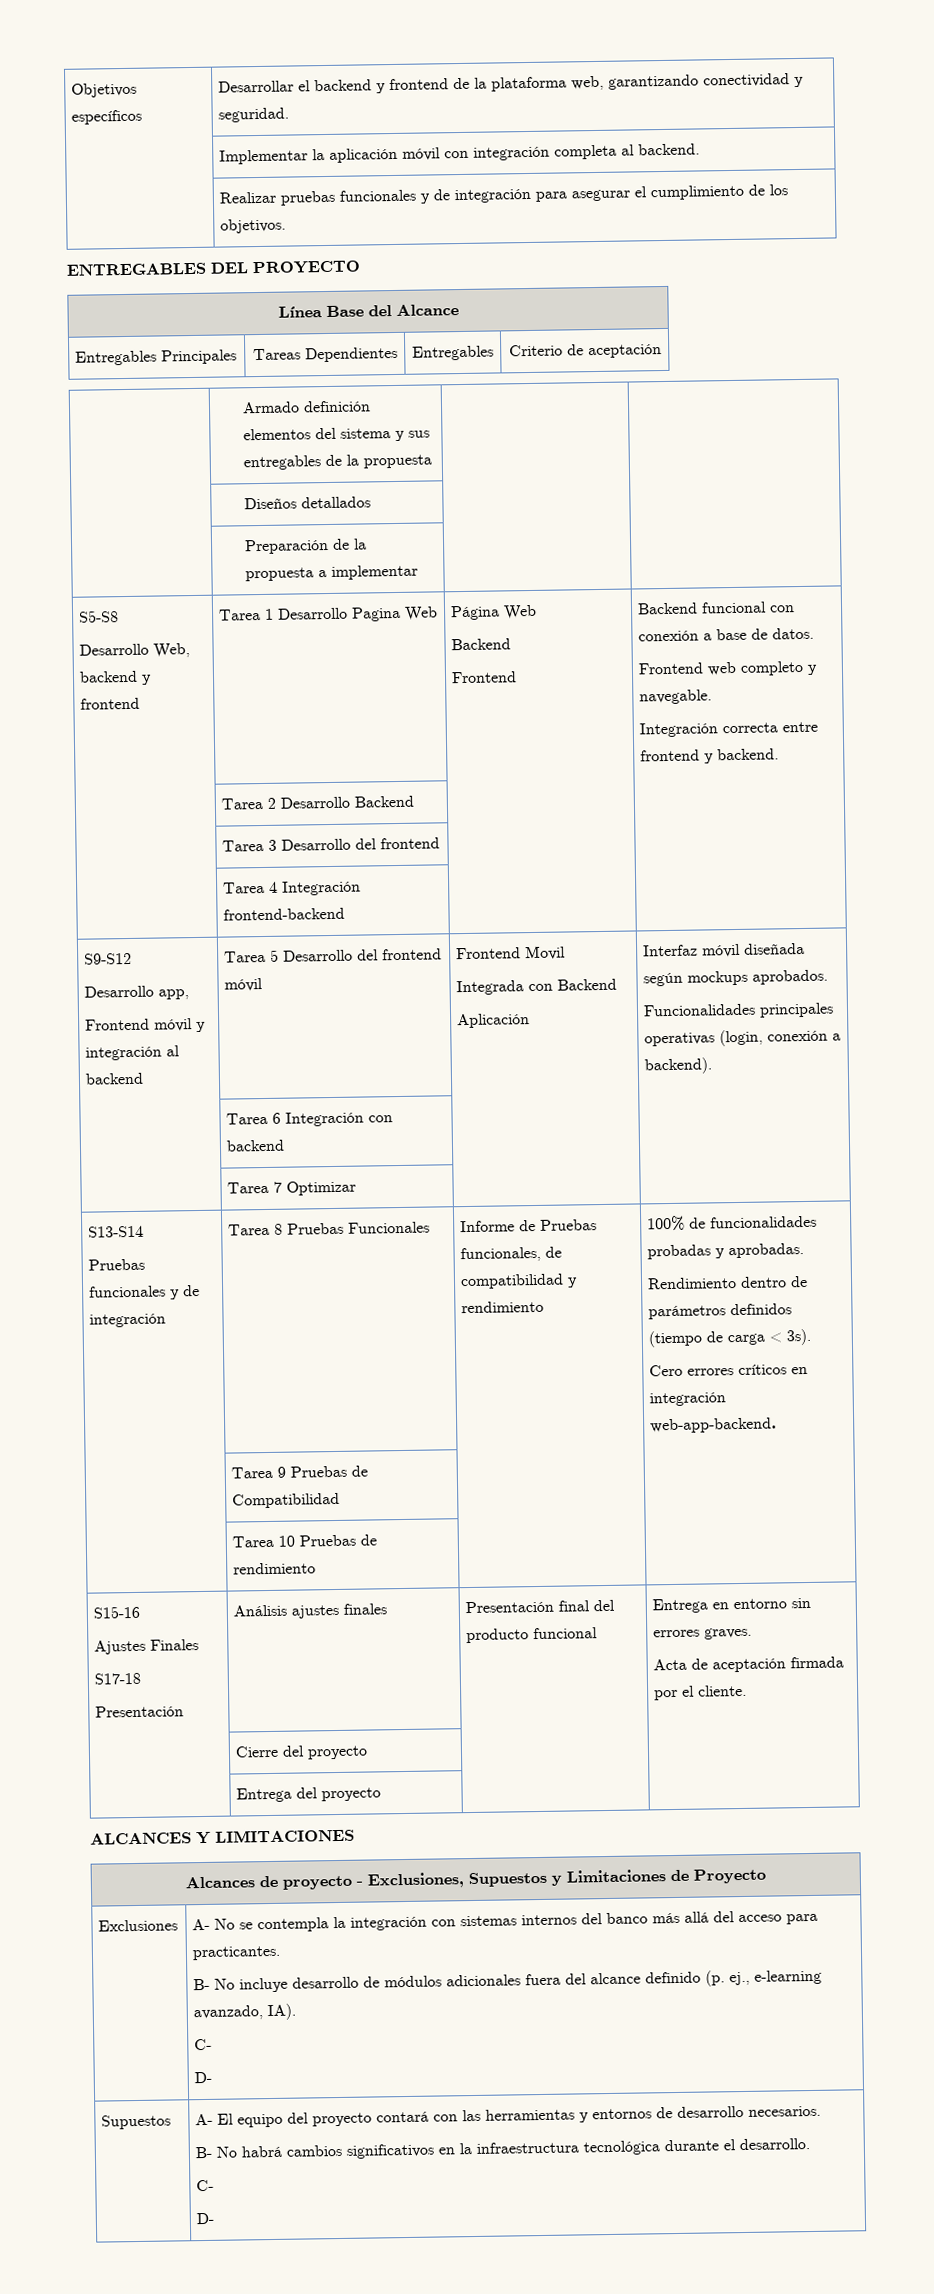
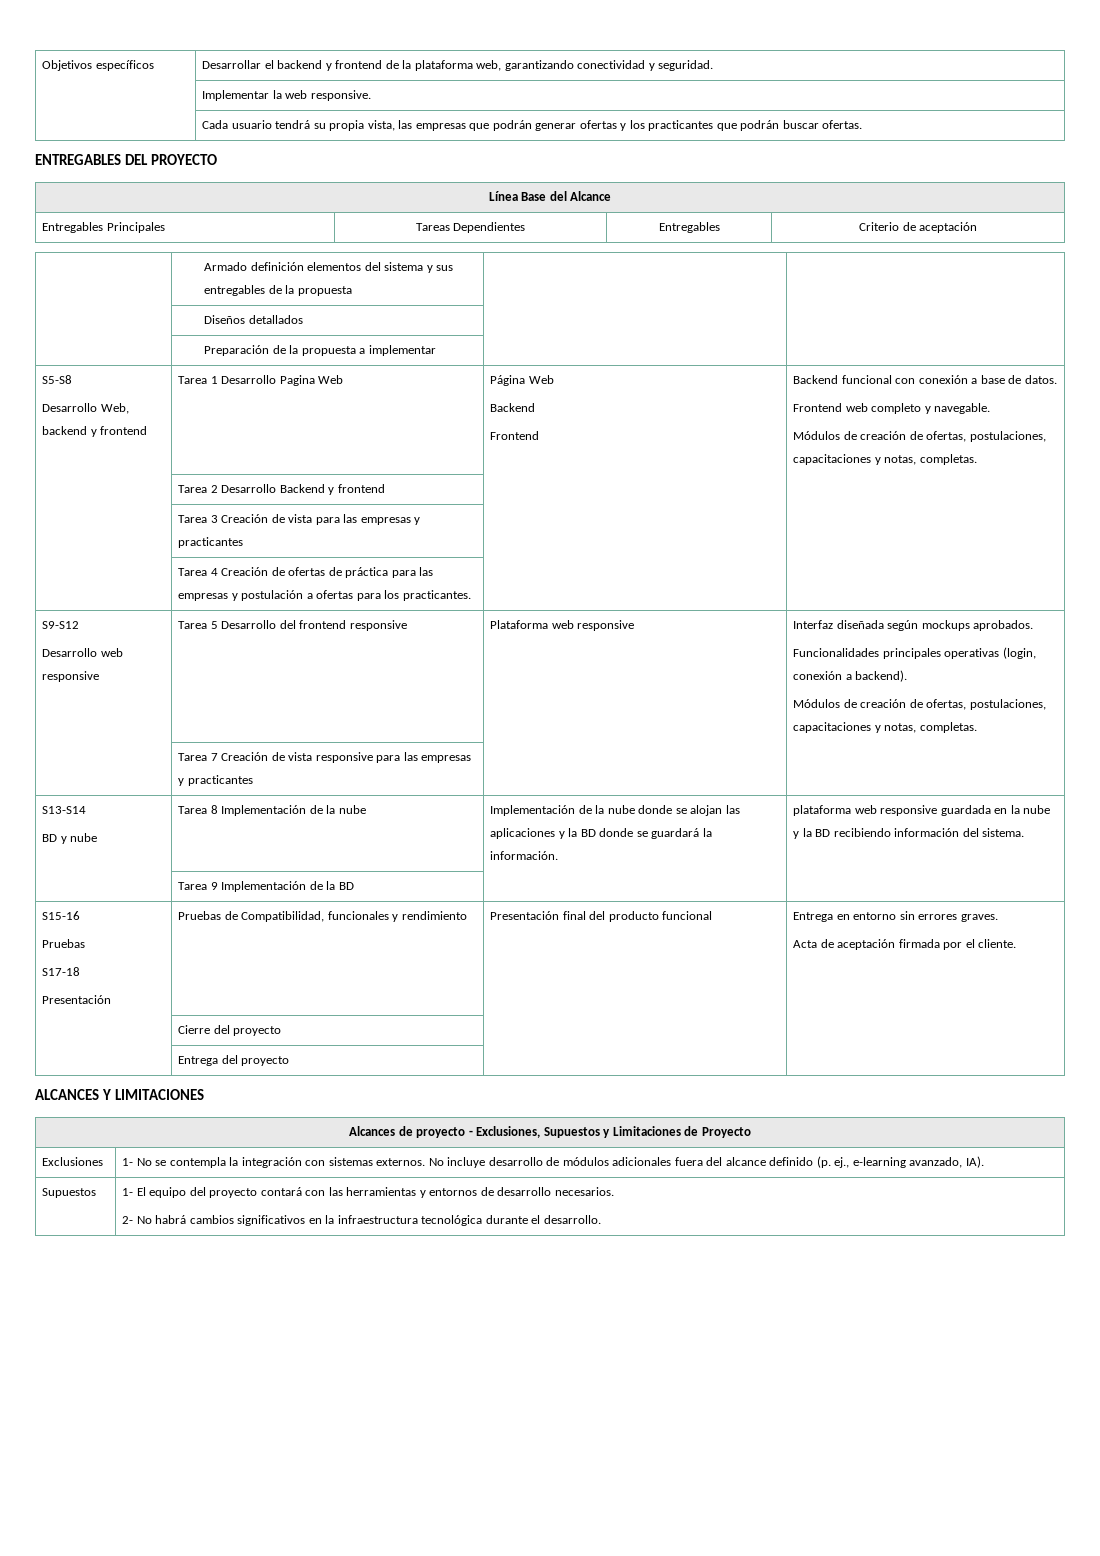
- | Implementar la aplicación móvil con integración completa al backend.
- | Realizar pruebas funcionales y de integración para asegurar el cumplimiento de los objetivos.
+ | Implementar la web responsive.
+ | Cada usuario tendrá su propia vista, las empresas que podrán generar ofertas y los practicantes que podrán buscar ofertas.
  S5-S8
  Desarrollo Web, backend y frontend | Tarea 1 Desarrollo Pagina Web | Página Web
  Backend
  Frontend | Backend funcional con conexión a base de datos.
  Frontend web completo y navegable.
- Integración correcta entre frontend y backend.
+ Módulos de creación de ofertas, postulaciones, capacitaciones y notas, completas.
- | Tarea 2 Desarrollo Backend | |
+ | Tarea 2 Desarrollo Backend y frontend | |
- | Tarea 3 Desarrollo del frontend | |
- | Tarea 4 Integración frontend-backend | |
+ | Tarea 3 Creación de vista para las empresas y practicantes | |
+ | Tarea 4 Creación de ofertas de práctica para las empresas y postulación a ofertas para los practicantes. | |
  S9-S12
- Desarrollo app,
- Frontend móvil y integración al backend | Tarea 5 Desarrollo del frontend móvil | Frontend Movil
- Integrada con Backend
- Aplicación | Interfaz móvil diseñada según mockups aprobados.
+ Desarrollo web responsive | Tarea 5 Desarrollo del frontend responsive | Plataforma web responsive | Interfaz diseñada según mockups aprobados.
  Funcionalidades principales operativas (login, conexión a backend).
- | Tarea 6 Integración con backend | |
- | Tarea 7 Optimizar | |
+ Módulos de creación de ofertas, postulaciones, capacitaciones y notas, completas.
+ | Tarea 7 Creación de vista responsive para las empresas y practicantes | |
  S13-S14
- Pruebas funcionales y de integración | Tarea 8 Pruebas Funcionales | Informe de Pruebas funcionales, de compatibilidad y rendimiento | 100% de funcionalidades probadas y aprobadas.
- Rendimiento dentro de parámetros definidos (tiempo de carga < 3s).
- Cero errores críticos en integración web-app-backend.
- | Tarea 9 Pruebas de Compatibilidad | |
- | Tarea 10 Pruebas de rendimiento | |
+ BD y nube | Tarea 8 Implementación de la nube | Implementación de la nube donde se alojan las aplicaciones y la BD donde se guardará la información. | plataforma web responsive guardada en la nube y la BD recibiendo información del sistema.
+ | Tarea 9 Implementación de la BD | |
  S15-16
- Ajustes Finales
+ Pruebas
  S17-18
- Presentación | Análisis ajustes finales | Presentación final del producto funcional | Entrega en entorno sin errores graves.
+ Presentación | Pruebas de Compatibilidad, funcionales y rendimiento | Presentación final del producto funcional | Entrega en entorno sin errores graves.
- Exclusiones | A- No se contempla la integración con sistemas internos del banco más allá del acceso para practicantes.
- B- No incluye desarrollo de módulos adicionales fuera del alcance definido (p. ej., e-learning avanzado, IA).
- C-
- D-
+ Exclusiones | 1- No se contempla la integración con sistemas externos. No incluye desarrollo de módulos adicionales fuera del alcance definido (p. ej., e-learning avanzado, IA).
- Supuestos | A- El equipo del proyecto contará con las herramientas y entornos de desarrollo necesarios.
- B- No habrá cambios significativos en la infraestructura tecnológica durante el desarrollo.
- C-
- D-
+ Supuestos | 1- El equipo del proyecto contará con las herramientas y entornos de desarrollo necesarios.
+ 2- No habrá cambios significativos en la infraestructura tecnológica durante el desarrollo.

